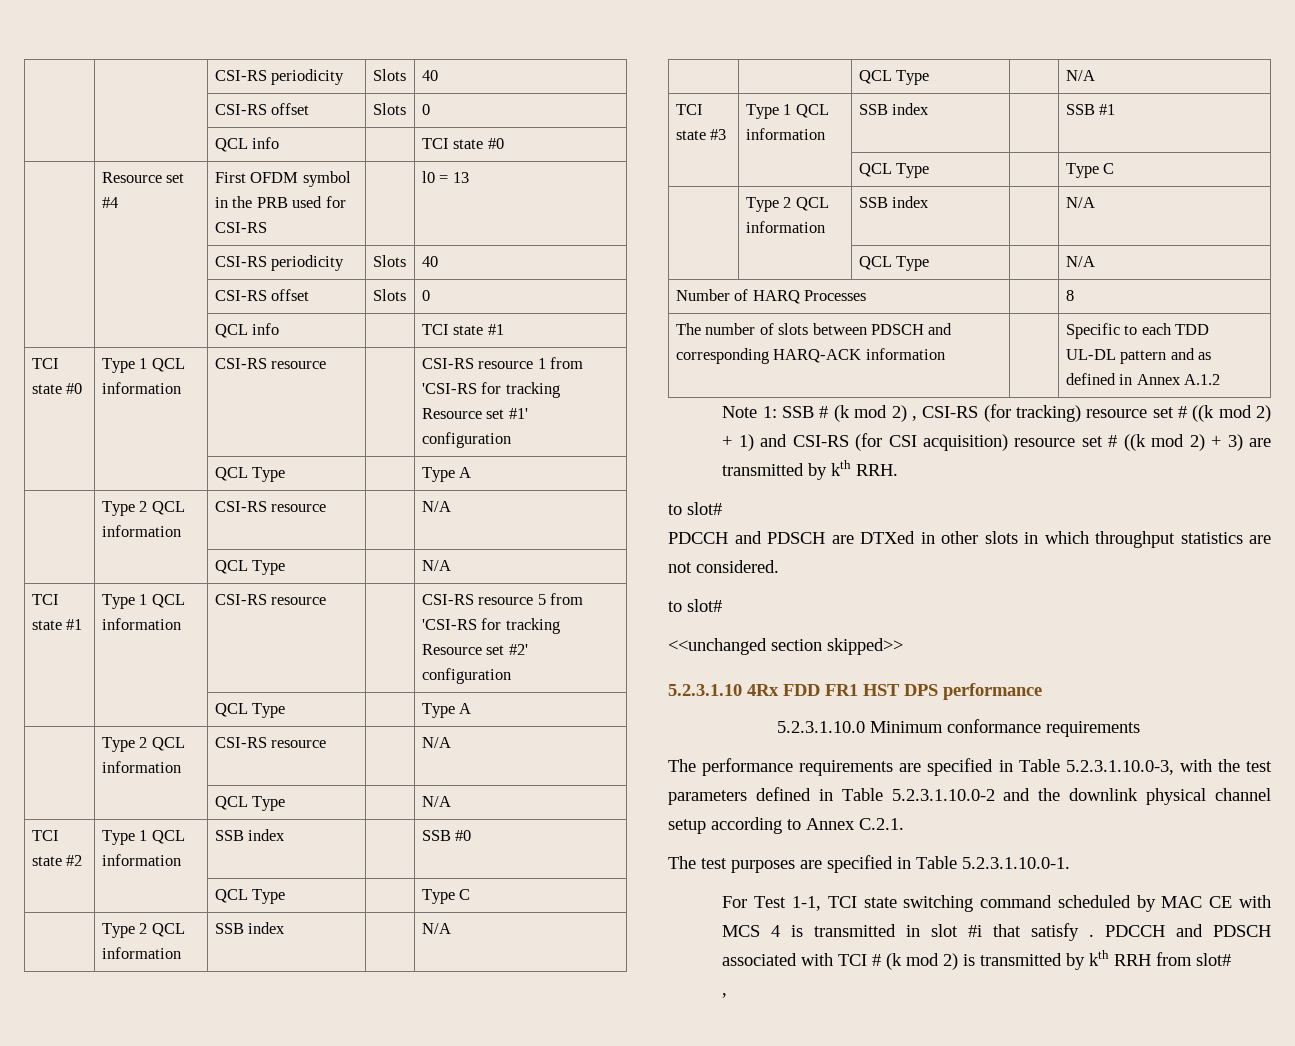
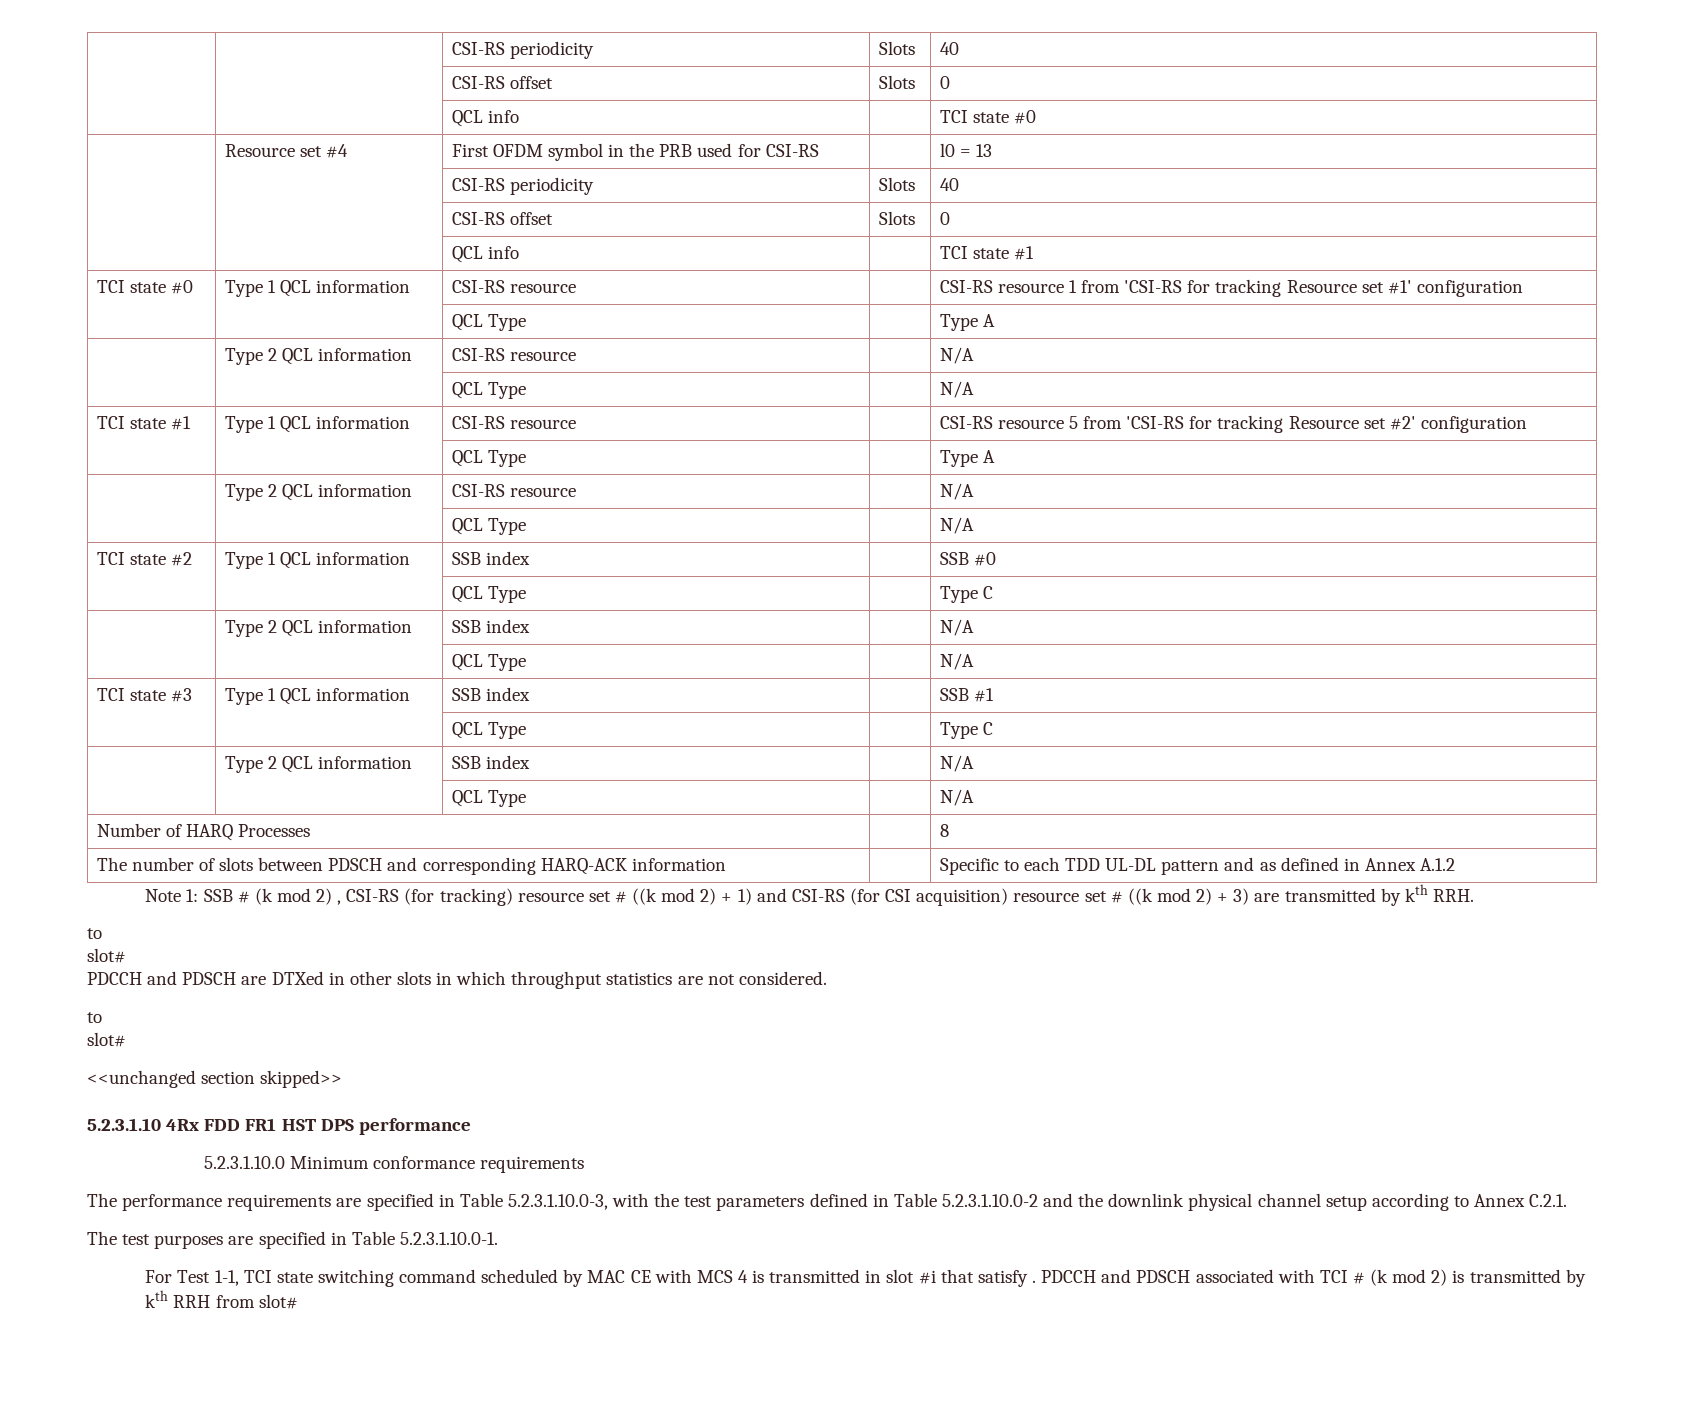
  Note 1: SSB # (k mod 2) , CSI-RS (for tracking) resource set # ((k mod 2) + 1) and CSI-RS (for CSI acquisition) resource set # ((k mod 2) + 3) are transmitted by kth RRH.
- to slot#
+ to
+ slot#
  PDCCH and PDSCH are DTXed in other slots in which throughput statistics are not considered.
- to slot#
+ to
+ slot#
  PDCCH and PDSCH associated with TCI # (k mod 2) is transmitted by kth RRH from slot#
- ,

